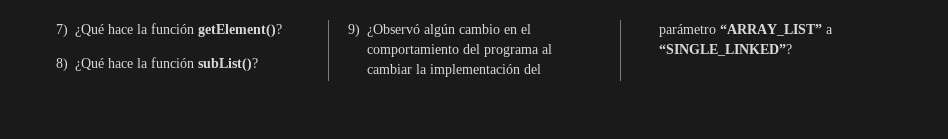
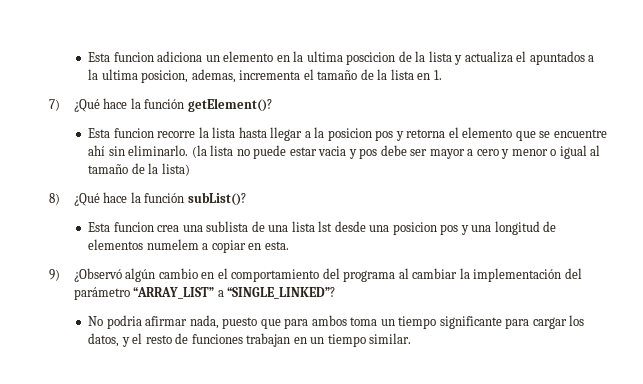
+ Esta funcion adiciona un elemento en la ultima poscicion de la lista y actualiza el apuntados a la ultima posicion, ademas, incrementa el tamaño de la lista en 1.
+ Esta funcion recorre la lista hasta llegar a la posicion pos y retorna el elemento que se encuentre ahí sin eliminarlo. (la lista no puede estar vacia y pos debe ser mayor a cero y menor o igual al tamaño de la lista)
+ Esta funcion crea una sublista de una lista lst desde una posicion pos y una longitud de elementos numelem a copiar en esta.
+ No podria afirmar nada, puesto que para ambos toma un tiempo significante para cargar los datos, y el resto de funciones trabajan en un tiempo similar.

